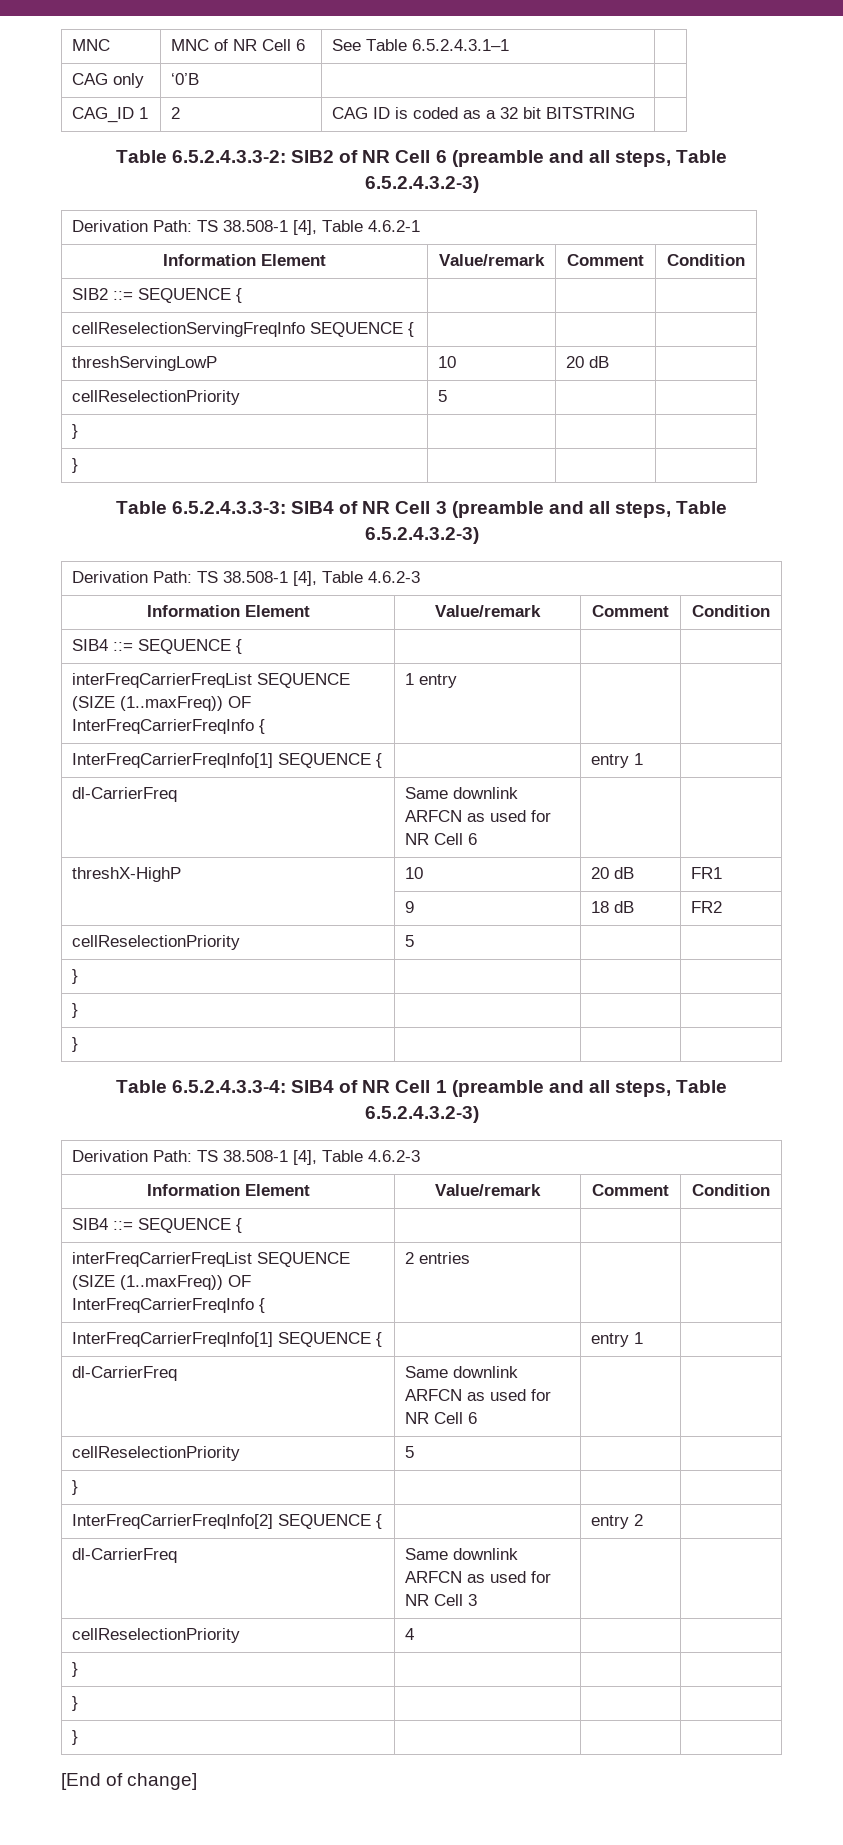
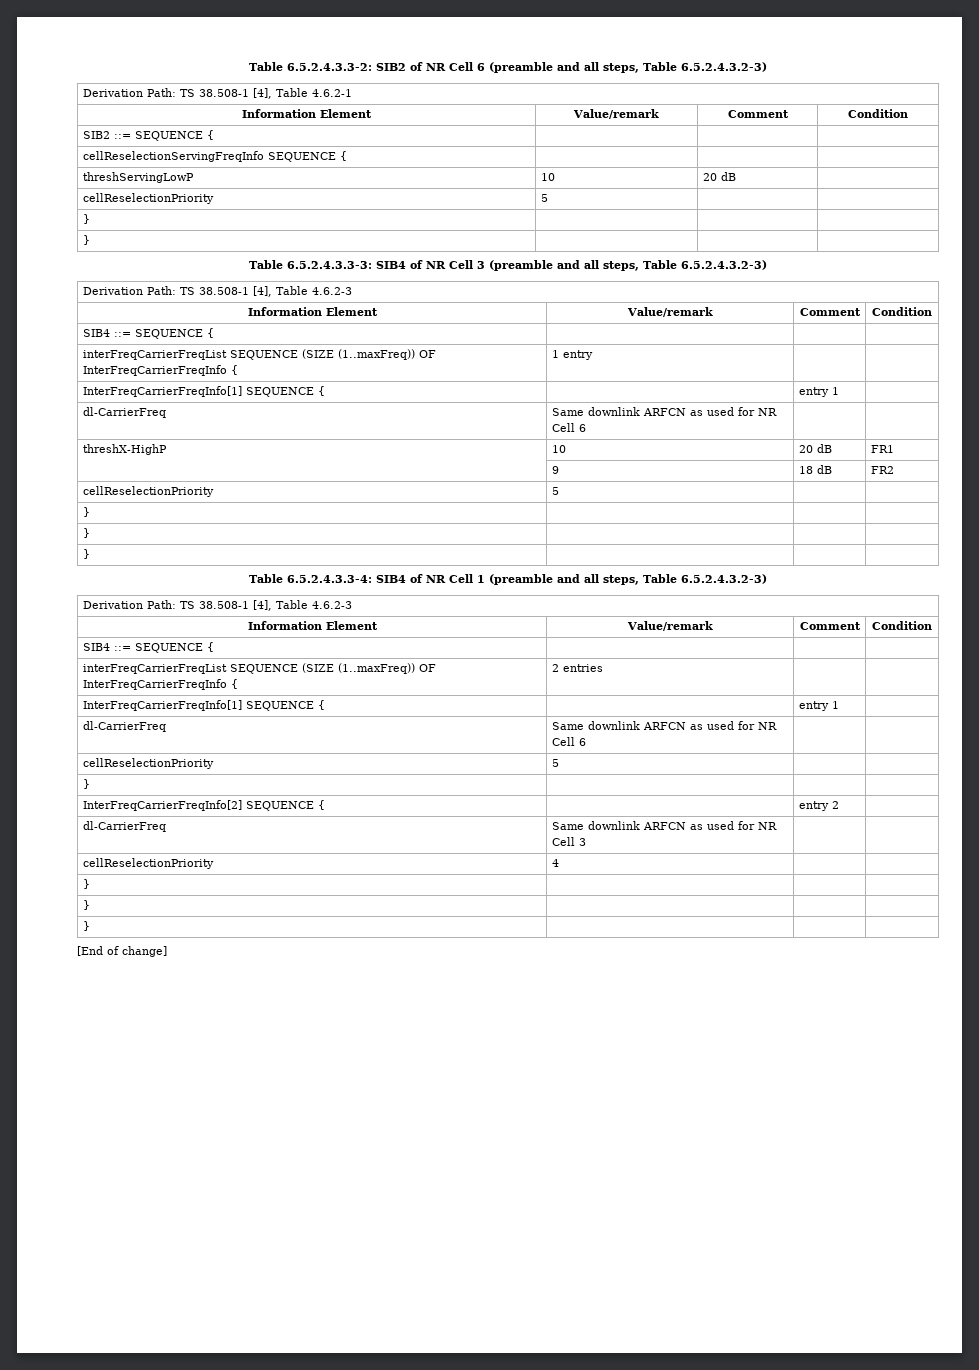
- MNC | MNC of NR Cell 6 | See Table 6.5.2.4.3.1–1 |
- CAG only | ‘0’B | |
- CAG_ID 1 | 2 | CAG ID is coded as a 32 bit BITSTRING |

